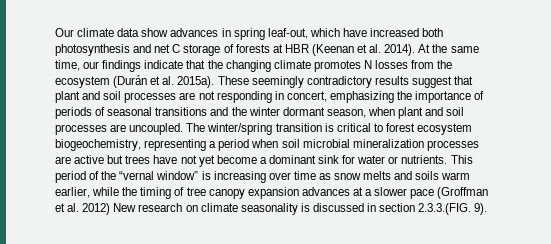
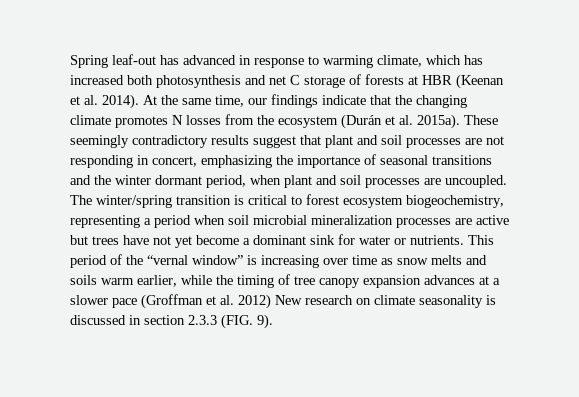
- Our climate data show advances in spring leaf-out, which have increased both photosynthesis and net C storage of forests at HBR (Keenan et al. 2014).
+ Spring leaf-out has advanced in response to warming climate, which has increased both photosynthesis and net C storage of forests at HBR (Keenan et al. 2014).
- These seemingly contradictory results suggest that plant and soil processes are not responding in concert, emphasizing the importance of periods of seasonal transitions and the winter dormant season, when plant and soil processes are uncoupled.
+ These seemingly contradictory results suggest that plant and soil processes are not responding in concert, emphasizing the importance of seasonal transitions and the winter dormant period, when plant and soil processes are uncoupled.
- This period of the “vernal window” is increasing over time as snow melts and soils warm earlier, while the timing of tree canopy expansion advances at a slower pace (Groffman et al. 2012) New research on climate seasonality is discussed in section 2.3.3.(FIG. 9).
+ This period of the “vernal window” is increasing over time as snow melts and soils warm earlier, while the timing of tree canopy expansion advances at a slower pace (Groffman et al. 2012) New research on climate seasonality is discussed in section 2.3.3 (FIG. 9).

